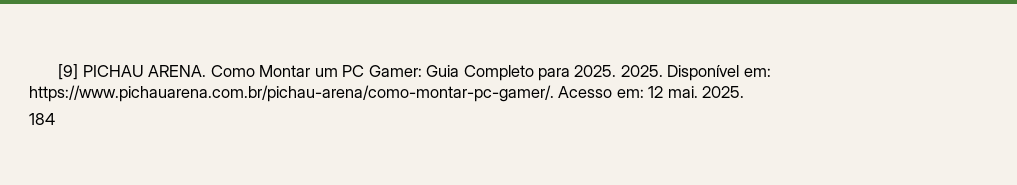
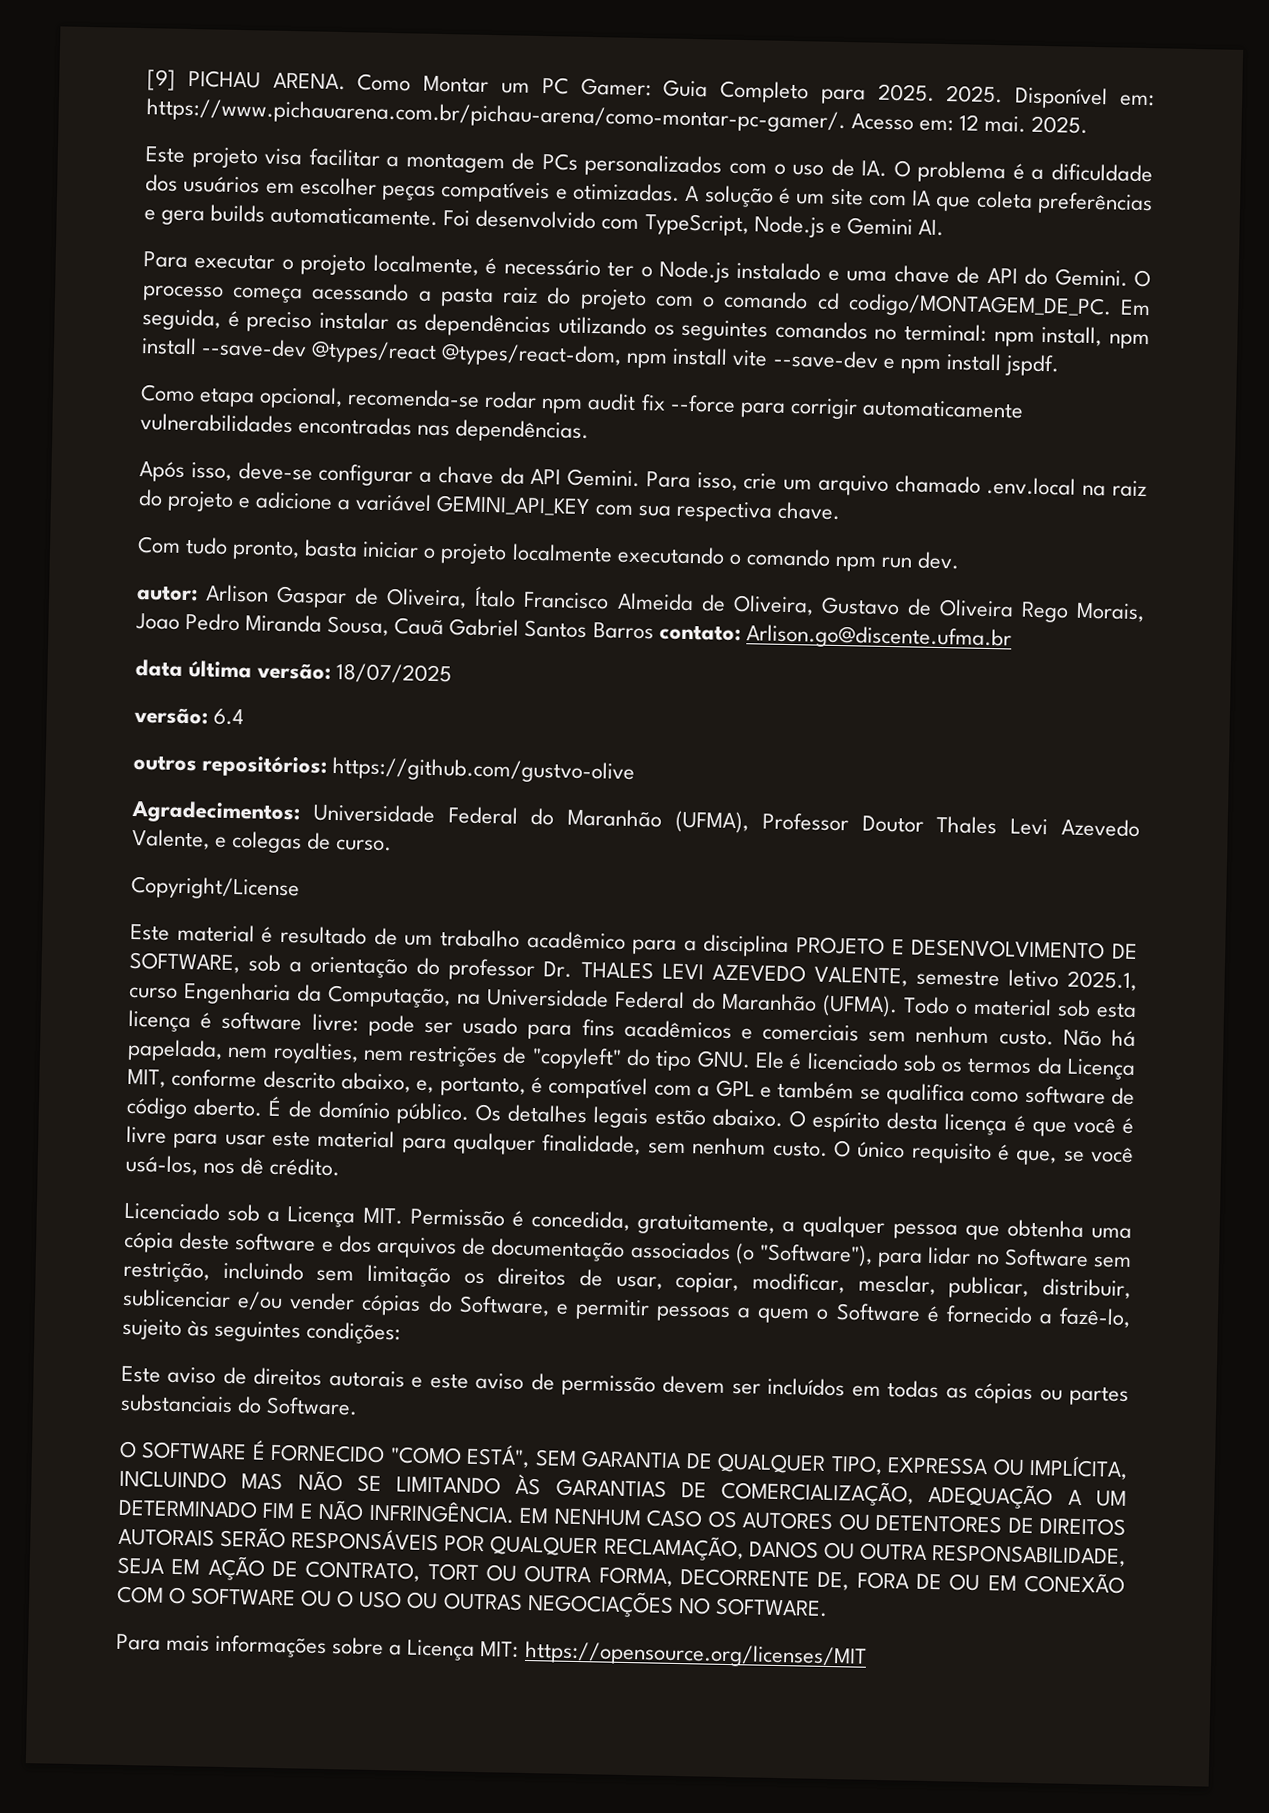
- 184
+ Este projeto visa facilitar a montagem de PCs personalizados com o uso de IA. O problema é a dificuldade dos usuários em escolher peças compatíveis e otimizadas. A solução é um site com IA que coleta preferências e gera builds automaticamente. Foi desenvolvido com TypeScript, Node.js e Gemini AI.
+ Para executar o projeto localmente, é necessário ter o Node.js instalado e uma chave de API do Gemini. O processo começa acessando a pasta raiz do projeto com o comando cd codigo/MONTAGEM_DE_PC. Em seguida, é preciso instalar as dependências utilizando os seguintes comandos no terminal: npm install, npm install --save-dev @types/react @types/react-dom, npm install vite --save-dev e npm install jspdf.
+ Como etapa opcional, recomenda-se rodar npm audit fix --force para corrigir automaticamente vulnerabilidades encontradas nas dependências.
+ Após isso, deve-se configurar a chave da API Gemini. Para isso, crie um arquivo chamado .env.local na raiz do projeto e adicione a variável GEMINI_API_KEY com sua respectiva chave.
+ Com tudo pronto, basta iniciar o projeto localmente executando o comando npm run dev.
+ autor: Arlison Gaspar de Oliveira, Ítalo Francisco Almeida de Oliveira, Gustavo de Oliveira Rego Morais, Joao Pedro Miranda Sousa, Cauã Gabriel Santos Barros contato: Arlison.go@discente.ufma.br
+ data última versão: 18/07/2025
+ versão: 6.4
+ outros repositórios: https://github.com/gustvo-olive
+ Agradecimentos: Universidade Federal do Maranhão (UFMA), Professor Doutor Thales Levi Azevedo Valente, e colegas de curso.
+ Copyright/License
+ Este material é resultado de um trabalho acadêmico para a disciplina PROJETO E DESENVOLVIMENTO DE SOFTWARE, sob a orientação do professor Dr. THALES LEVI AZEVEDO VALENTE, semestre letivo 2025.1, curso Engenharia da Computação, na Universidade Federal do Maranhão (UFMA). Todo o material sob esta licença é software livre: pode ser usado para fins acadêmicos e comerciais sem nenhum custo. Não há papelada, nem royalties, nem restrições de "copyleft" do tipo GNU. Ele é licenciado sob os termos da Licença MIT, conforme descrito abaixo, e, portanto, é compatível com a GPL e também se qualifica como software de código aberto. É de domínio público. Os detalhes legais estão abaixo. O espírito desta licença é que você é livre para usar este material para qualquer finalidade, sem nenhum custo. O único requisito é que, se você usá-los, nos dê crédito.
+ Licenciado sob a Licença MIT. Permissão é concedida, gratuitamente, a qualquer pessoa que obtenha uma cópia deste software e dos arquivos de documentação associados (o "Software"), para lidar no Software sem restrição, incluindo sem limitação os direitos de usar, copiar, modificar, mesclar, publicar, distribuir, sublicenciar e/ou vender cópias do Software, e permitir pessoas a quem o Software é fornecido a fazê-lo, sujeito às seguintes condições:
+ Este aviso de direitos autorais e este aviso de permissão devem ser incluídos em todas as cópias ou partes substanciais do Software.
+ O SOFTWARE É FORNECIDO "COMO ESTÁ", SEM GARANTIA DE QUALQUER TIPO, EXPRESSA OU IMPLÍCITA, INCLUINDO MAS NÃO SE LIMITANDO ÀS GARANTIAS DE COMERCIALIZAÇÃO, ADEQUAÇÃO A UM DETERMINADO FIM E NÃO INFRINGÊNCIA. EM NENHUM CASO OS AUTORES OU DETENTORES DE DIREITOS AUTORAIS SERÃO RESPONSÁVEIS POR QUALQUER RECLAMAÇÃO, DANOS OU OUTRA RESPONSABILIDADE, SEJA EM AÇÃO DE CONTRATO, TORT OU OUTRA FORMA, DECORRENTE DE, FORA DE OU EM CONEXÃO COM O SOFTWARE OU O USO OU OUTRAS NEGOCIAÇÕES NO SOFTWARE.
+ Para mais informações sobre a Licença MIT: https://opensource.org/licenses/MIT

